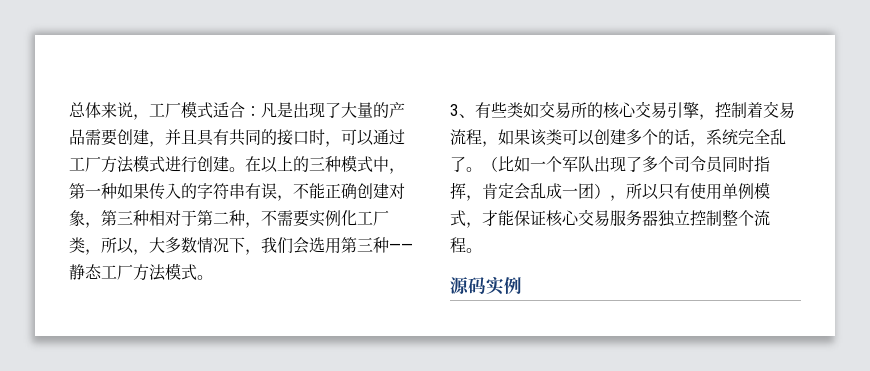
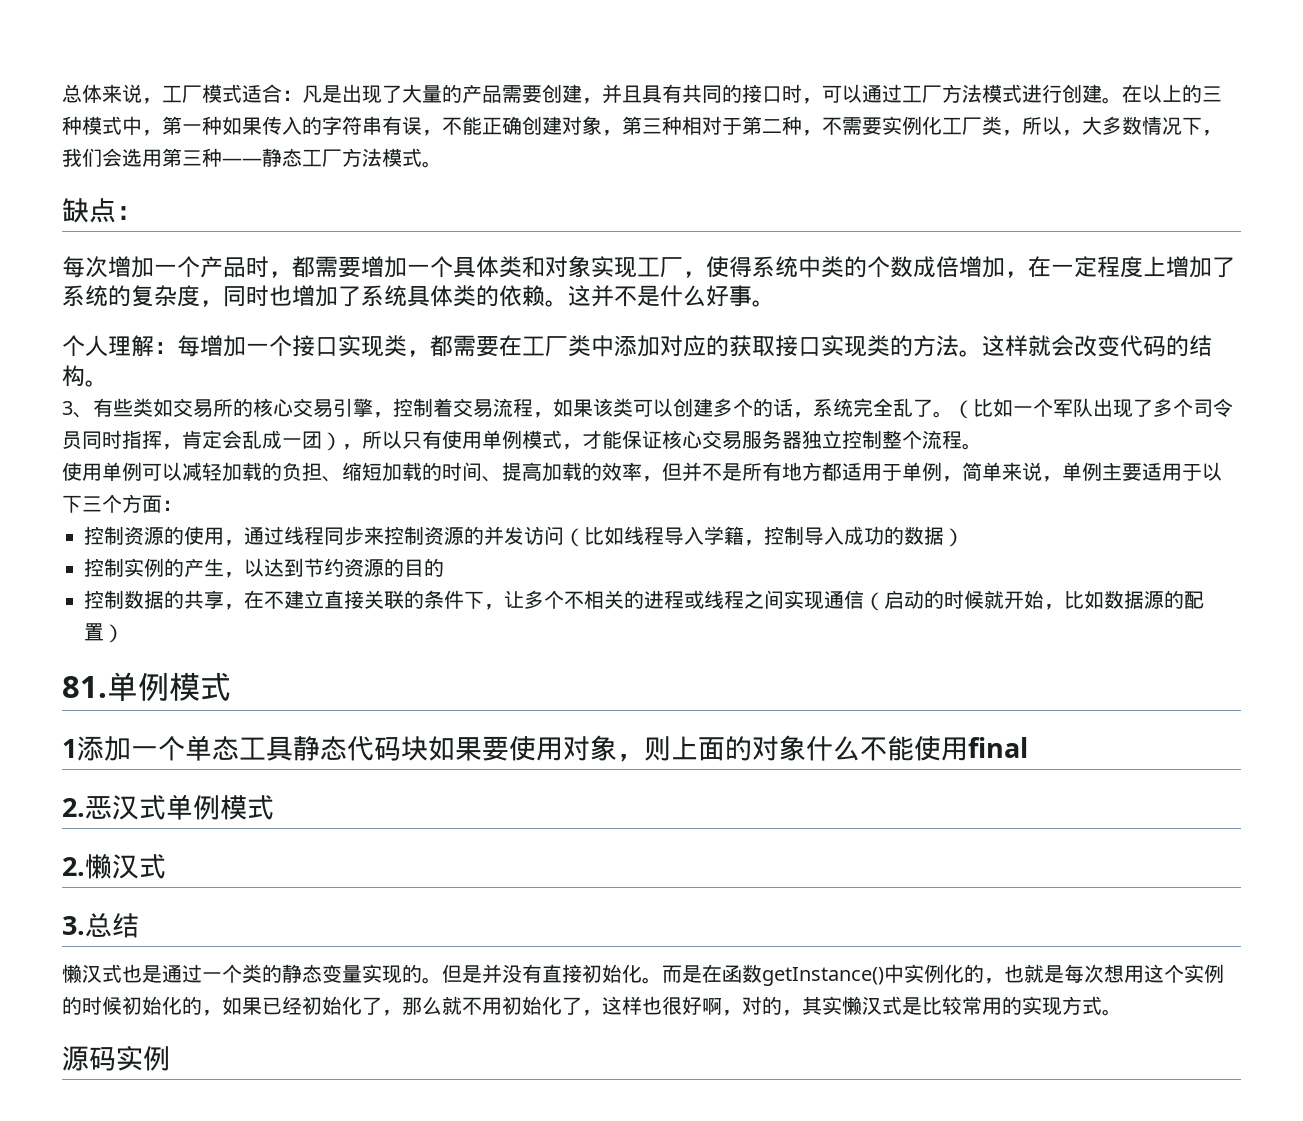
+ 缺点：
+ 每次增加一个产品时，都需要增加一个具体类和对象实现工厂，使得系统中类的个数成倍增加，在一定程度上增加了系统的复杂度，同时也增加了系统具体类的依赖。这并不是什么好事。
+ 个人理解：每增加一个接口实现类，都需要在工厂类中添加对应的获取接口实现类的方法。这样就会改变代码的结构。
+ 使用单例可以减轻加载的负担、缩短加载的时间、提高加载的效率，但并不是所有地方都适用于单例，简单来说，单例主要适用于以下三个方面：
+ 控制资源的使用，通过线程同步来控制资源的并发访问（比如线程导入学籍，控制导入成功的数据）
+ 控制实例的产生，以达到节约资源的目的
+ 控制数据的共享，在不建立直接关联的条件下，让多个不相关的进程或线程之间实现通信（启动的时候就开始，比如数据源的配置）
+ 81.单例模式
+ 1添加一个单态工具静态代码块如果要使用对象，则上面的对象什么不能使用final
+ 2.恶汉式单例模式
+ 2.懒汉式
+ 3.总结
+ 懒汉式也是通过一个类的静态变量实现的。但是并没有直接初始化。而是在函数getInstance()中实例化的，也就是每次想用这个实例的时候初始化的，如果已经初始化了，那么就不用初始化了，这样也很好啊，对的，其实懒汉式是比较常用的实现方式。

